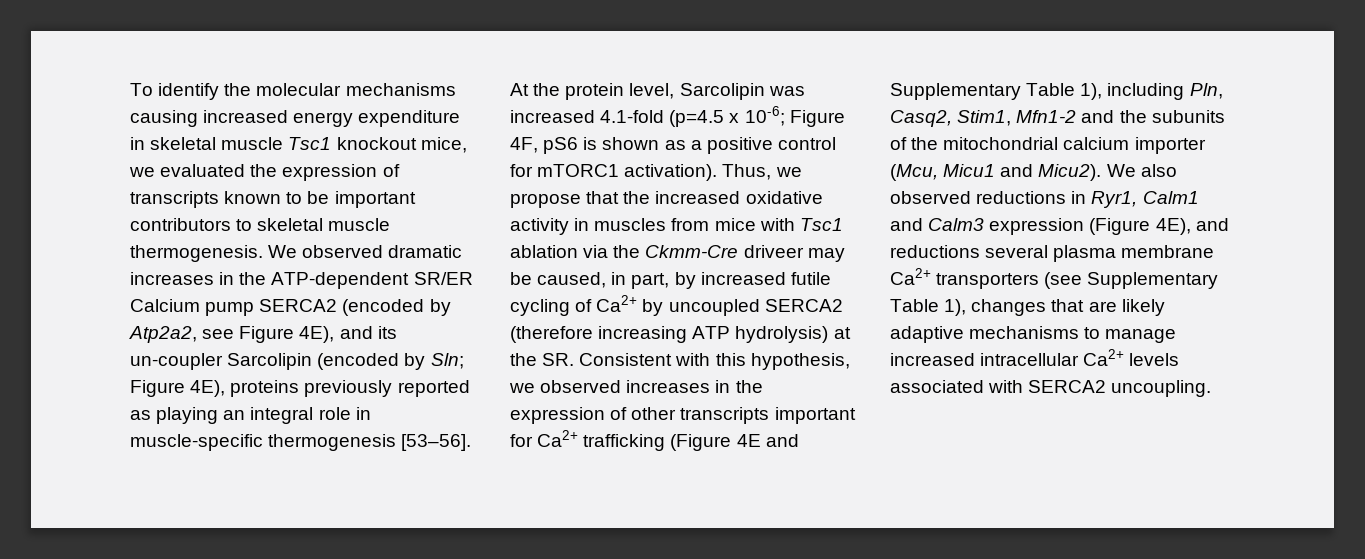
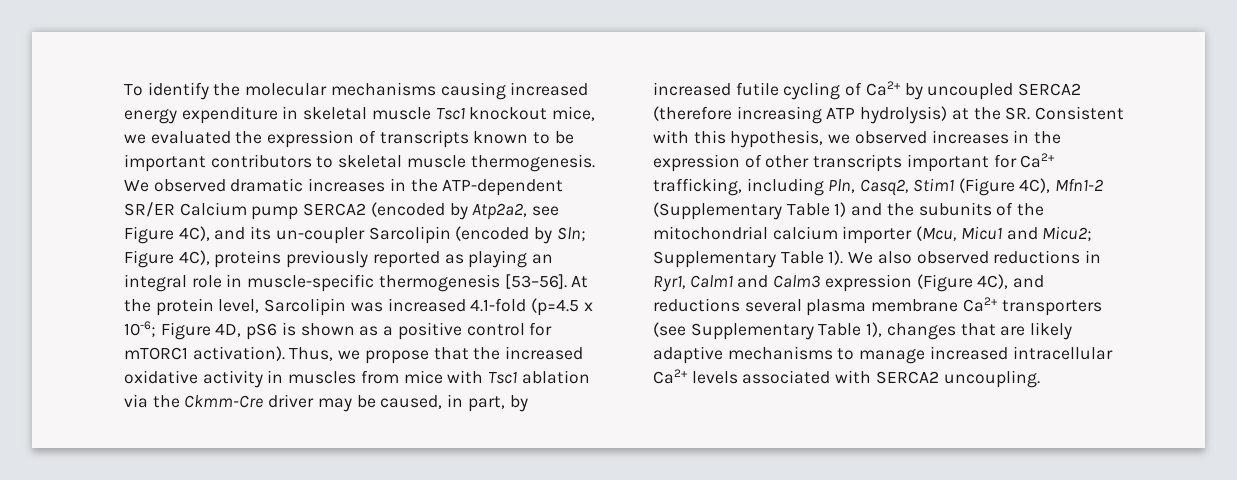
- We observed dramatic increases in the ATP-dependent SR/ER Calcium pump SERCA2 (encoded by Atp2a2, see Figure 4E), and its un-coupler Sarcolipin (encoded by Sln; Figure 4E), proteins previously reported as playing an integral role in muscle-specific thermogenesis [53–56].
+ We observed dramatic increases in the ATP-dependent SR/ER Calcium pump SERCA2 (encoded by Atp2a2, see Figure 4C), and its un-coupler Sarcolipin (encoded by Sln; Figure 4C), proteins previously reported as playing an integral role in muscle-specific thermogenesis [53–56].
- At the protein level, Sarcolipin was increased 4.1-fold (p=4.5 x 10-6; Figure 4F, pS6 is shown as a positive control for mTORC1 activation).
+ At the protein level, Sarcolipin was increased 4.1-fold (p=4.5 x 10-6; Figure 4D, pS6 is shown as a positive control for mTORC1 activation).
- Thus, we propose that the increased oxidative activity in muscles from mice with Tsc1 ablation via the Ckmm-Cre driveer may be caused, in part, by increased futile cycling of Ca2+ by uncoupled SERCA2 (therefore increasing ATP hydrolysis) at the SR. Consistent with this hypothesis, we observed increases in the expression of other transcripts important for Ca2+ trafficking (Figure 4E and Supplementary Table 1), including Pln, Casq2, Stim1, Mfn1-2 and the subunits of the mitochondrial calcium importer (Mcu, Micu1 and Micu2).
+ Thus, we propose that the increased oxidative activity in muscles from mice with Tsc1 ablation via the Ckmm-Cre driver may be caused, in part, by increased futile cycling of Ca2+ by uncoupled SERCA2 (therefore increasing ATP hydrolysis) at the SR. Consistent with this hypothesis, we observed increases in the expression of other transcripts important for Ca2+ trafficking, including Pln, Casq2, Stim1 (Figure 4C), Mfn1-2 (Supplementary Table 1) and the subunits of the mitochondrial calcium importer (Mcu, Micu1 and Micu2; Supplementary Table 1).
- We also observed reductions in Ryr1, Calm1 and Calm3 expression (Figure 4E), and reductions several plasma membrane Ca2+ transporters (see Supplementary Table 1), changes that are likely adaptive mechanisms to manage increased intracellular Ca2+ levels associated with SERCA2 uncoupling.
+ We also observed reductions in Ryr1, Calm1 and Calm3 expression (Figure 4C), and reductions several plasma membrane Ca2+ transporters (see Supplementary Table 1), changes that are likely adaptive mechanisms to manage increased intracellular Ca2+ levels associated with SERCA2 uncoupling.

